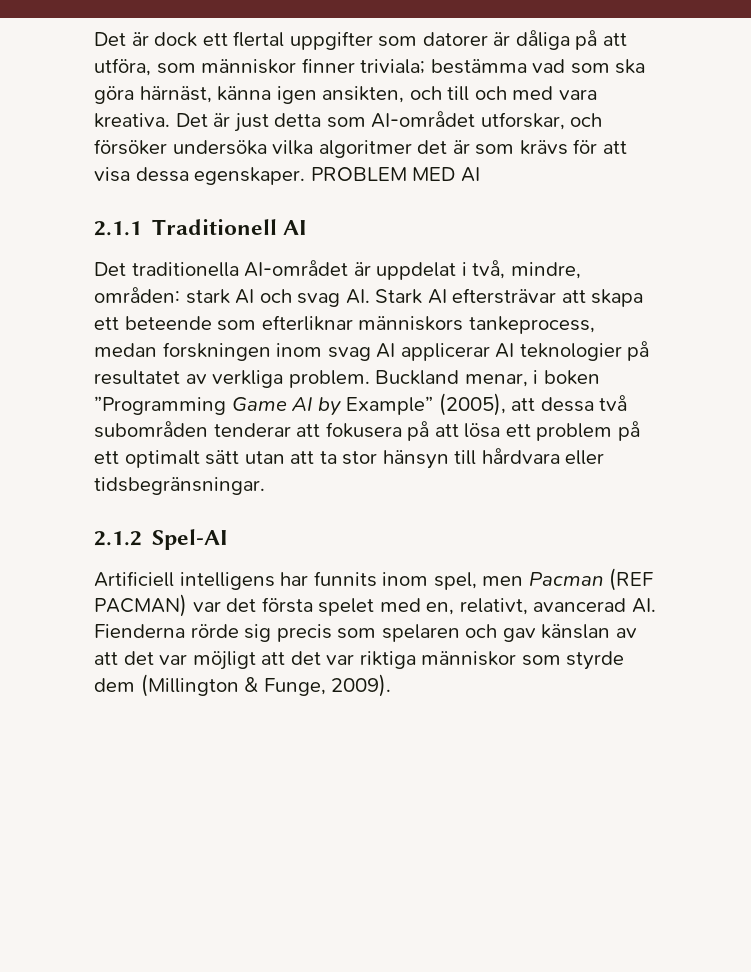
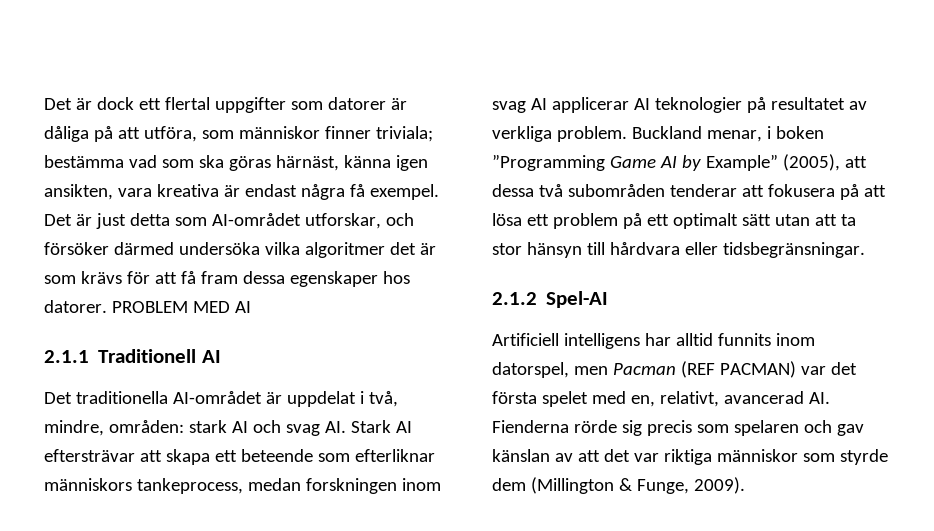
- Det är dock ett flertal uppgifter som datorer är dåliga på att utföra, som människor finner triviala; bestämma vad som ska göra härnäst, känna igen ansikten, och till och med vara kreativa.
+ Det är dock ett flertal uppgifter som datorer är dåliga på att utföra, som människor finner triviala; bestämma vad som ska göras härnäst, känna igen ansikten, vara kreativa är endast några få exempel.
- Det är just detta som AI-området utforskar, och försöker undersöka vilka algoritmer det är som krävs för att visa dessa egenskaper.
+ Det är just detta som AI-området utforskar, och försöker därmed undersöka vilka algoritmer det är som krävs för att få fram dessa egenskaper hos datorer.
- Artificiell intelligens har funnits inom spel, men Pacman (REF PACMAN) var det första spelet med en, relativt, avancerad AI. Fienderna rörde sig precis som spelaren och gav känslan av att det var möjligt att det var riktiga människor som styrde dem (Millington & Funge, 2009).
+ Artificiell intelligens har alltid funnits inom datorspel, men Pacman (REF PACMAN) var det första spelet med en, relativt, avancerad AI. Fienderna rörde sig precis som spelaren och gav känslan av att det var riktiga människor som styrde dem (Millington & Funge, 2009).

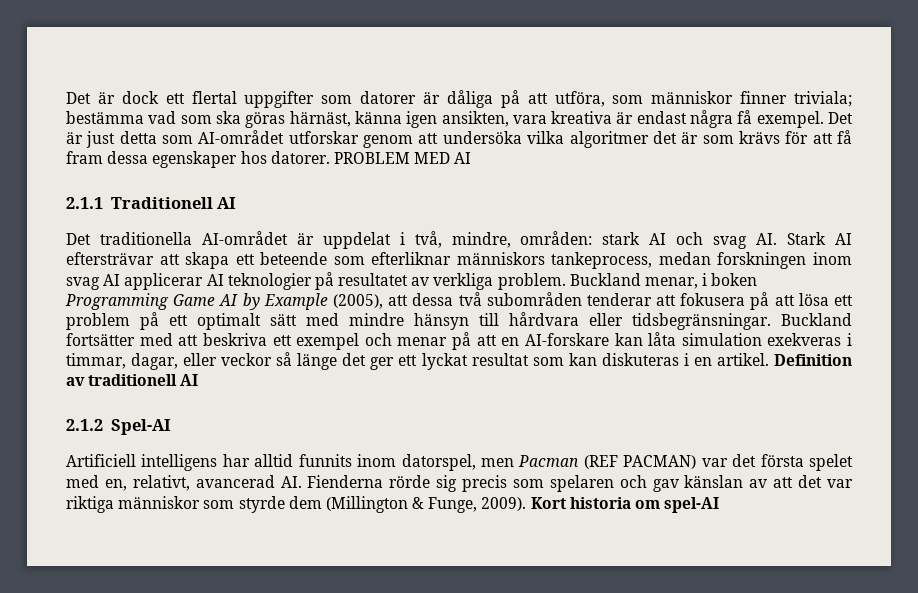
- Det är just detta som AI-området utforskar, och försöker därmed undersöka vilka algoritmer det är som krävs för att få fram dessa egenskaper hos datorer.
+ Det är just detta som AI-området utforskar genom att undersöka vilka algoritmer det är som krävs för att få fram dessa egenskaper hos datorer.
- Buckland menar, i boken ”Programming Game AI by Example” (2005), att dessa två subområden tenderar att fokusera på att lösa ett problem på ett optimalt sätt utan att ta stor hänsyn till hårdvara eller tidsbegränsningar.
+ Buckland menar, i boken Programming Game AI by Example (2005), att dessa två subområden tenderar att fokusera på att lösa ett problem på ett optimalt sätt med mindre hänsyn till hårdvara eller tidsbegränsningar. Buckland fortsätter med att beskriva ett exempel och menar på att en AI-forskare kan låta simulation exekveras i timmar, dagar, eller veckor så länge det ger ett lyckat resultat som kan diskuteras i en artikel. Definition av traditionell AI
+ Kort historia om spel-AI

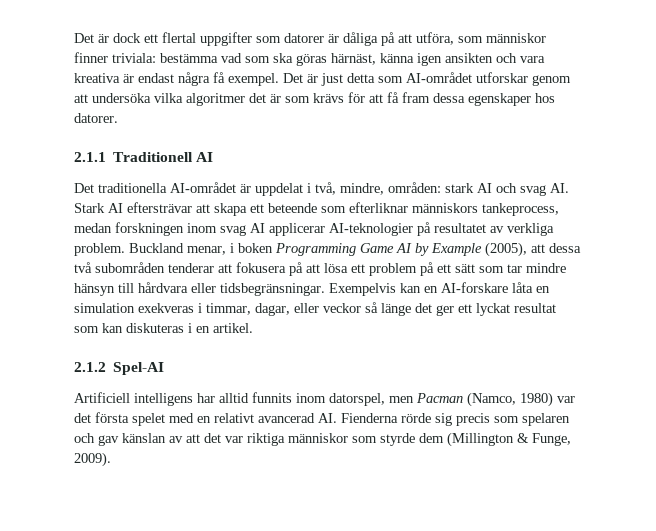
- Det är dock ett flertal uppgifter som datorer är dåliga på att utföra, som människor finner triviala; bestämma vad som ska göras härnäst, känna igen ansikten, vara kreativa är endast några få exempel.
+ Det är dock ett flertal uppgifter som datorer är dåliga på att utföra, som människor finner triviala: bestämma vad som ska göras härnäst, känna igen ansikten och vara kreativa är endast några få exempel.
- PROBLEM MED AI
- Det traditionella AI-området är uppdelat i två, mindre, områden: stark AI och svag AI. Stark AI eftersträvar att skapa ett beteende som efterliknar människors tankeprocess, medan forskningen inom svag AI applicerar AI teknologier på resultatet av verkliga problem.
+ Det traditionella AI-området är uppdelat i två, mindre, områden: stark AI och svag AI. Stark AI eftersträvar att skapa ett beteende som efterliknar människors tankeprocess, medan forskningen inom svag AI applicerar AI-teknologier på resultatet av verkliga problem.
- Buckland menar, i boken Programming Game AI by Example (2005), att dessa två subområden tenderar att fokusera på att lösa ett problem på ett optimalt sätt med mindre hänsyn till hårdvara eller tidsbegränsningar.
+ Buckland menar, i boken Programming Game AI by Example (2005), att dessa två subområden tenderar att fokusera på att lösa ett problem på ett sätt som tar mindre hänsyn till hårdvara eller tidsbegränsningar.
- Buckland fortsätter med att beskriva ett exempel och menar på att en AI-forskare kan låta simulation exekveras i timmar, dagar, eller veckor så länge det ger ett lyckat resultat som kan diskuteras i en artikel. Definition av traditionell AI
+ Exempelvis kan en AI-forskare låta en simulation exekveras i timmar, dagar, eller veckor så länge det ger ett lyckat resultat som kan diskuteras i en artikel.
- Artificiell intelligens har alltid funnits inom datorspel, men Pacman (REF PACMAN) var det första spelet med en, relativt, avancerad AI. Fienderna rörde sig precis som spelaren och gav känslan av att det var riktiga människor som styrde dem (Millington & Funge, 2009). Kort historia om spel-AI
+ Artificiell intelligens har alltid funnits inom datorspel, men Pacman (Namco, 1980) var det första spelet med en relativt avancerad AI. Fienderna rörde sig precis som spelaren och gav känslan av att det var riktiga människor som styrde dem (Millington & Funge, 2009).

